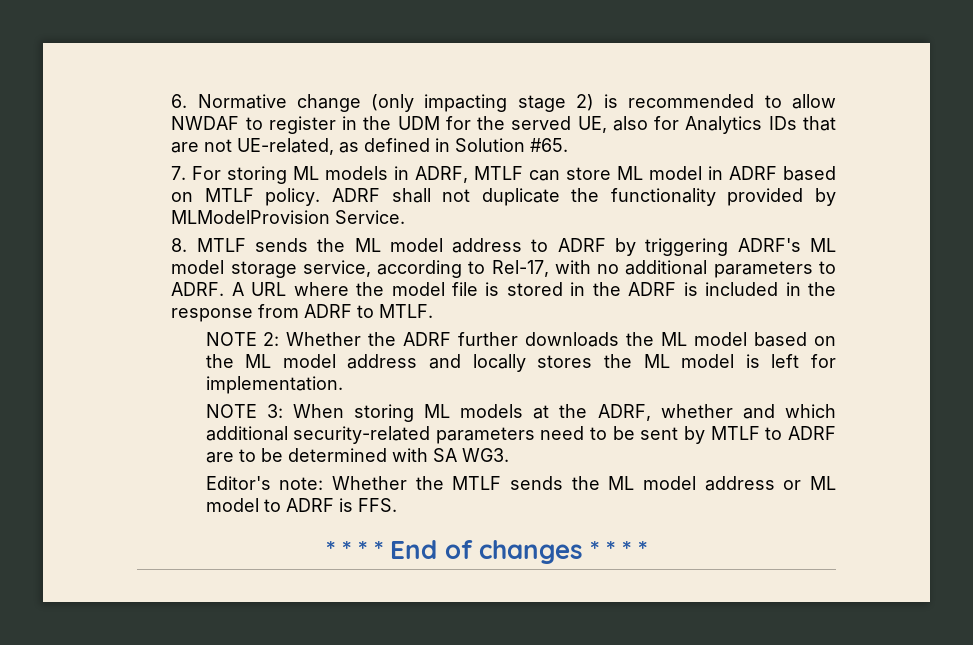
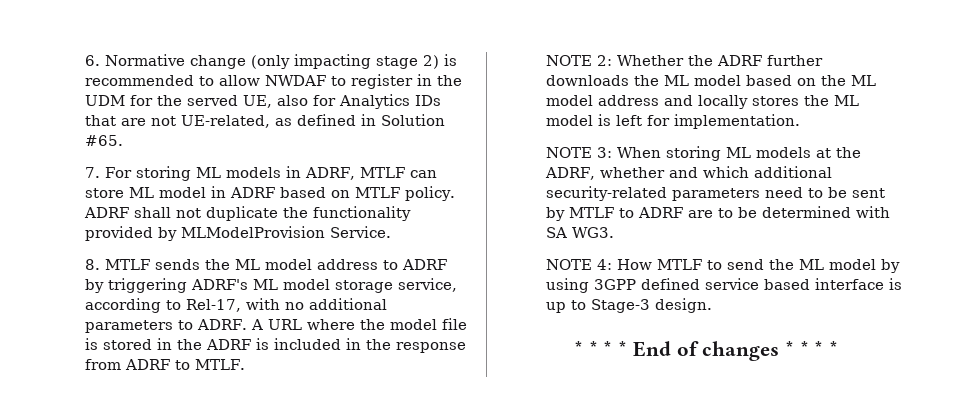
- Editor's note: Whether the MTLF sends the ML model address or ML model to ADRF is FFS.
+ NOTE 4: How MTLF to send the ML model by using 3GPP defined service based interface is up to Stage-3 design.

